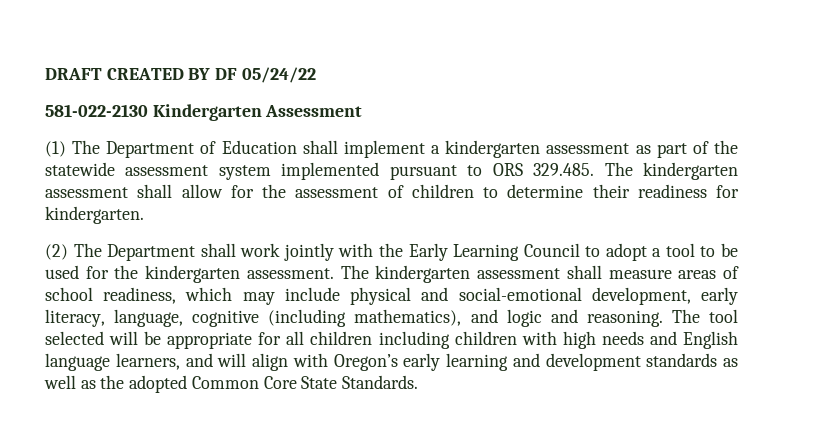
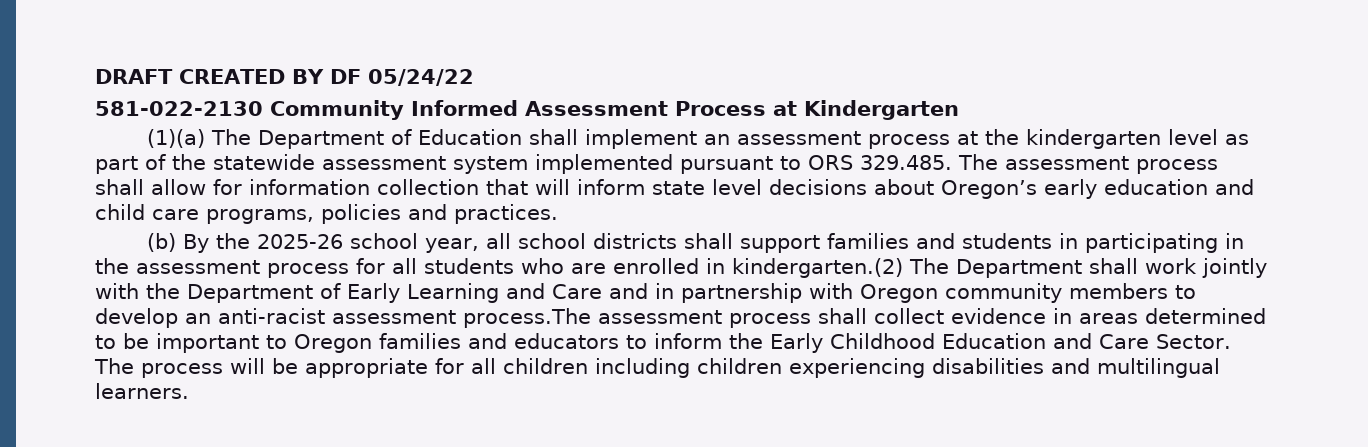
- 581-022-2130 Kindergarten Assessment
- (1) The Department of Education shall implement a kindergarten assessment as part of the statewide assessment system implemented pursuant to ORS 329.485. The kindergarten assessment shall allow for the assessment of children to determine their readiness for kindergarten.
- (2) The Department shall work jointly with the Early Learning Council to adopt a tool to be used for the kindergarten assessment. The kindergarten assessment shall measure areas of school readiness, which may include physical and social-emotional development, early literacy, language, cognitive (including mathematics), and logic and reasoning. The tool selected will be appropriate for all children including children with high needs and English language learners, and will align with Oregon’s early learning and development standards as well as the adopted Common Core State Standards.
+ 581-022-2130 Community Informed Assessment Process at Kindergarten
+ (1)(a) The Department of Education shall implement an assessment process at the kindergarten level as part of the statewide assessment system implemented pursuant to ORS 329.485. The assessment process shall allow for information collection that will inform state level decisions about Oregon’s early education and child care programs, policies and practices.
+ (b) By the 2025-26 school year, all school districts shall support families and students in participating in the assessment process for all students who are enrolled in kindergarten.(2) The Department shall work jointly with the Department of Early Learning and Care and in partnership with Oregon community members to develop an anti-racist assessment process.The assessment process shall collect evidence in areas determined to be important to Oregon families and educators to inform the Early Childhood Education and Care Sector. The process will be appropriate for all children including children experiencing disabilities and multilingual learners.

